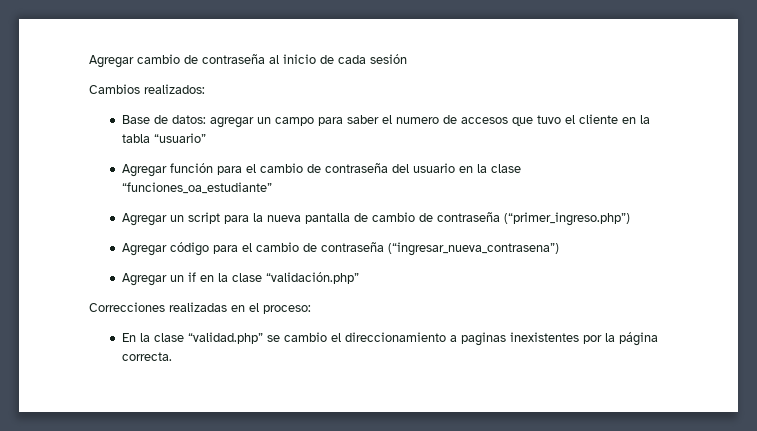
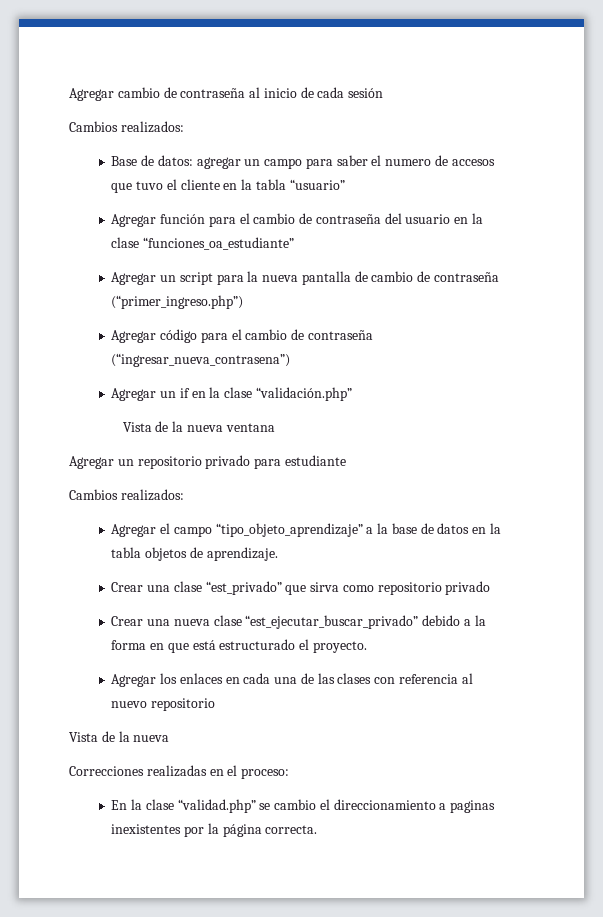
+ Vista de la nueva ventana
+ Agregar un repositorio privado para estudiante
+ Cambios realizados:
+ Agregar el campo “tipo_objeto_aprendizaje” a la base de datos en la tabla objetos de aprendizaje.
+ Crear una clase “est_privado” que sirva como repositorio privado
+ Crear una nueva clase “est_ejecutar_buscar_privado” debido a la forma en que está estructurado el proyecto.
+ Agregar los enlaces en cada una de las clases con referencia al nuevo repositorio
+ Vista de la nueva

